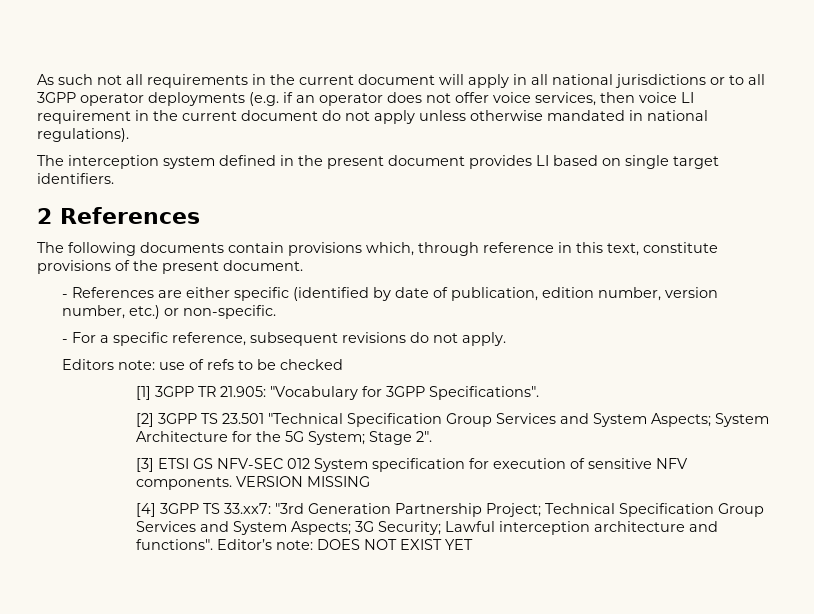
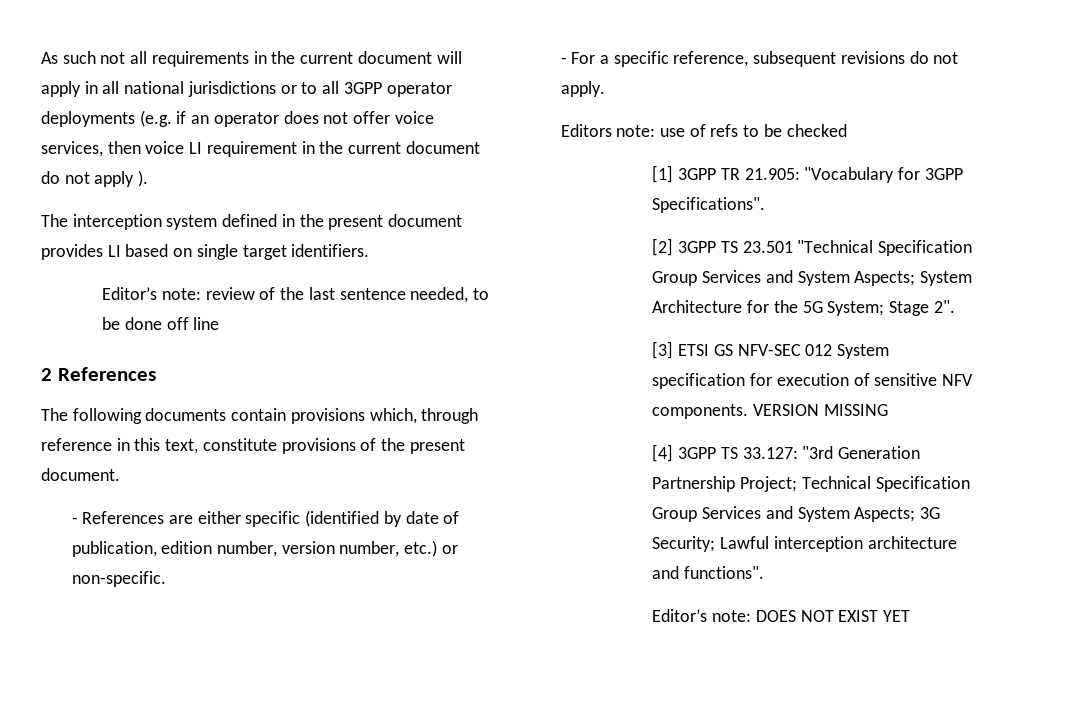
- As such not all requirements in the current document will apply in all national jurisdictions or to all 3GPP operator deployments (e.g. if an operator does not offer voice services, then voice LI requirement in the current document do not apply unless otherwise mandated in national regulations).
+ As such not all requirements in the current document will apply in all national jurisdictions or to all 3GPP operator deployments (e.g. if an operator does not offer voice services, then voice LI requirement in the current document do not apply ).
+ Editor’s note: review of the last sentence needed, to be done off line
- [4] 3GPP TS 33.xx7: "3rd Generation Partnership Project; Technical Specification Group Services and System Aspects; 3G Security; Lawful interception architecture and functions". Editor’s note: DOES NOT EXIST YET
+ [4] 3GPP TS 33.127: "3rd Generation Partnership Project; Technical Specification Group Services and System Aspects; 3G Security; Lawful interception architecture and functions".
+ Editor’s note: DOES NOT EXIST YET

